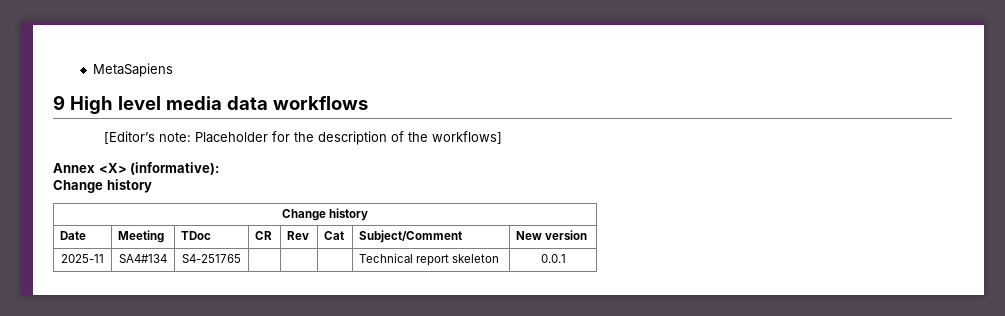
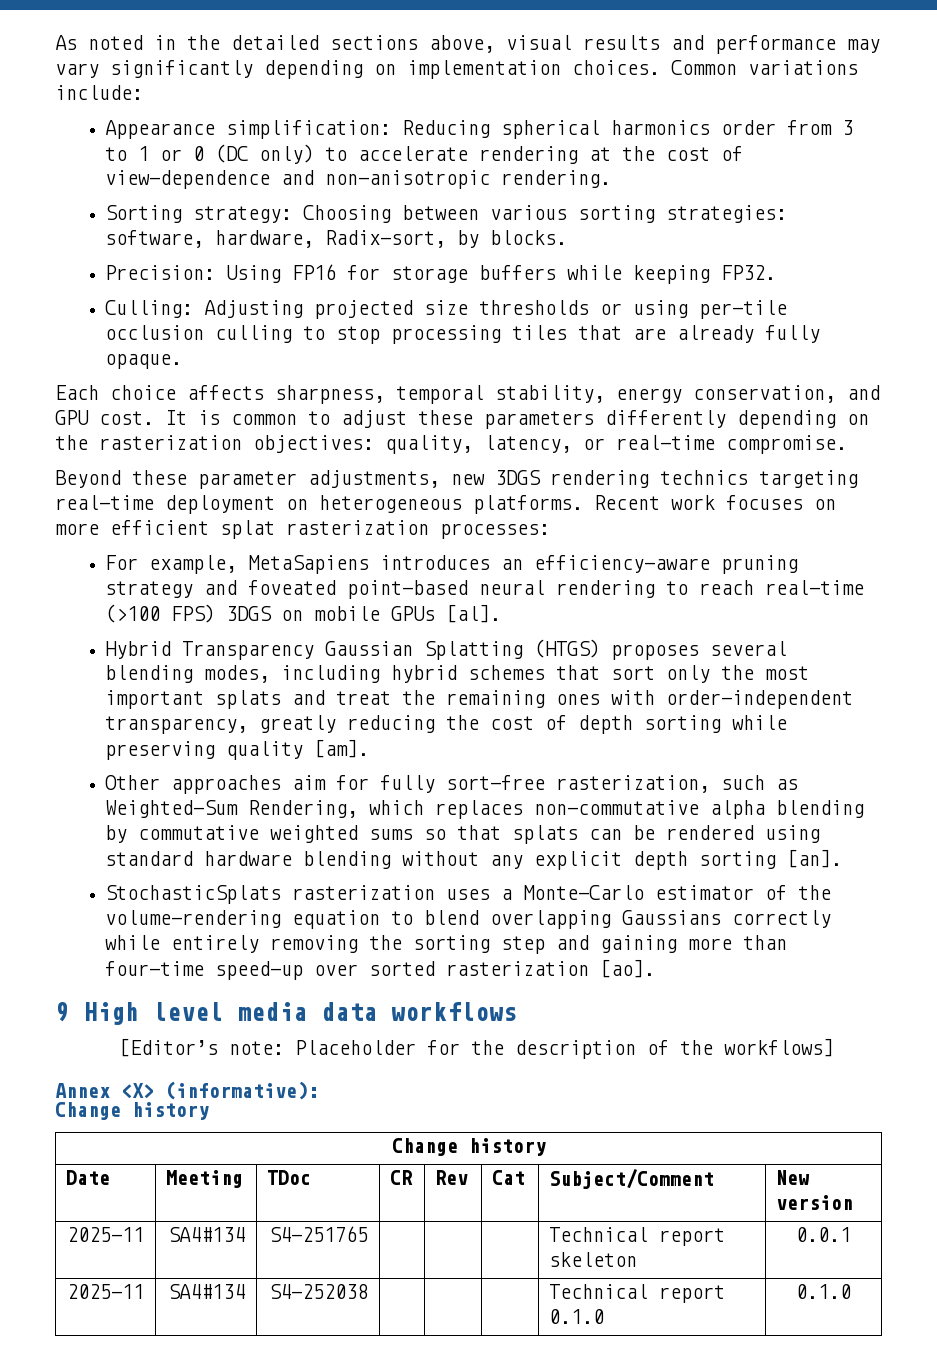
- MetaSapiens
+ As noted in the detailed sections above, visual results and performance may vary significantly depending on implementation choices. Common variations include:
+ Appearance simplification: Reducing spherical harmonics order from 3 to 1 or 0 (DC only) to accelerate rendering at the cost of view-dependence and non-anisotropic rendering.
+ Sorting strategy: Choosing between various sorting strategies: software, hardware, Radix-sort, by blocks.
+ Precision: Using FP16 for storage buffers while keeping FP32.
+ Culling: Adjusting projected size thresholds or using per-tile occlusion culling to stop processing tiles that are already fully opaque.
+ Each choice affects sharpness, temporal stability, energy conservation, and GPU cost. It is common to adjust these parameters differently depending on the rasterization objectives: quality, latency, or real-time compromise.
+ Beyond these parameter adjustments, new 3DGS rendering technics targeting real-time deployment on heterogeneous platforms. Recent work focuses on more efficient splat rasterization processes:
+ For example, MetaSapiens introduces an efficiency-aware pruning strategy and foveated point-based neural rendering to reach real-time (>100 FPS) 3DGS on mobile GPUs [al].
+ Hybrid Transparency Gaussian Splatting (HTGS) proposes several blending modes, including hybrid schemes that sort only the most important splats and treat the remaining ones with order-independent transparency, greatly reducing the cost of depth sorting while preserving quality [am].
+ Other approaches aim for fully sort-free rasterization, such as Weighted-Sum Rendering, which replaces non-commutative alpha blending by commutative weighted sums so that splats can be rendered using standard hardware blending without any explicit depth sorting [an].
+ StochasticSplats rasterization uses a Monte-Carlo estimator of the volume-rendering equation to blend overlapping Gaussians correctly while entirely removing the sorting step and gaining more than four-time speed-up over sorted rasterization [ao].
+ 2025-11 | SA4#134 | S4-252038 | | | | Technical report 0.1.0 | 0.1.0

